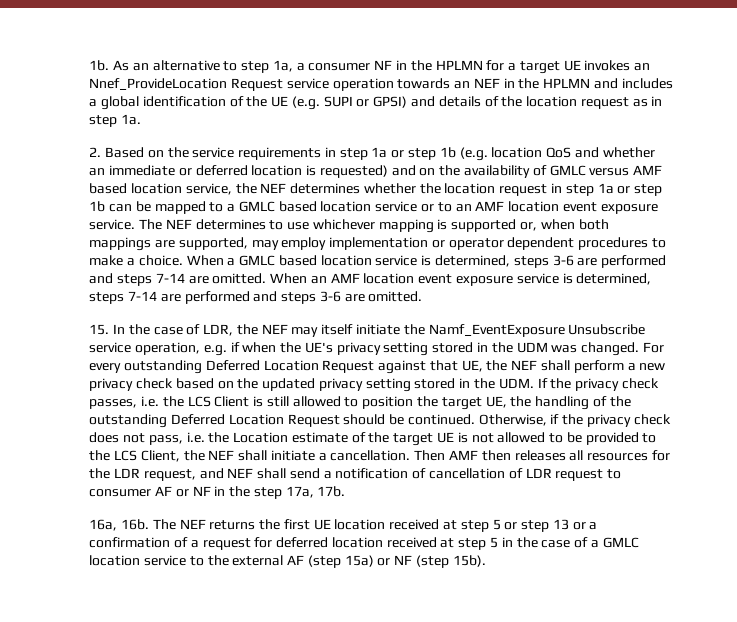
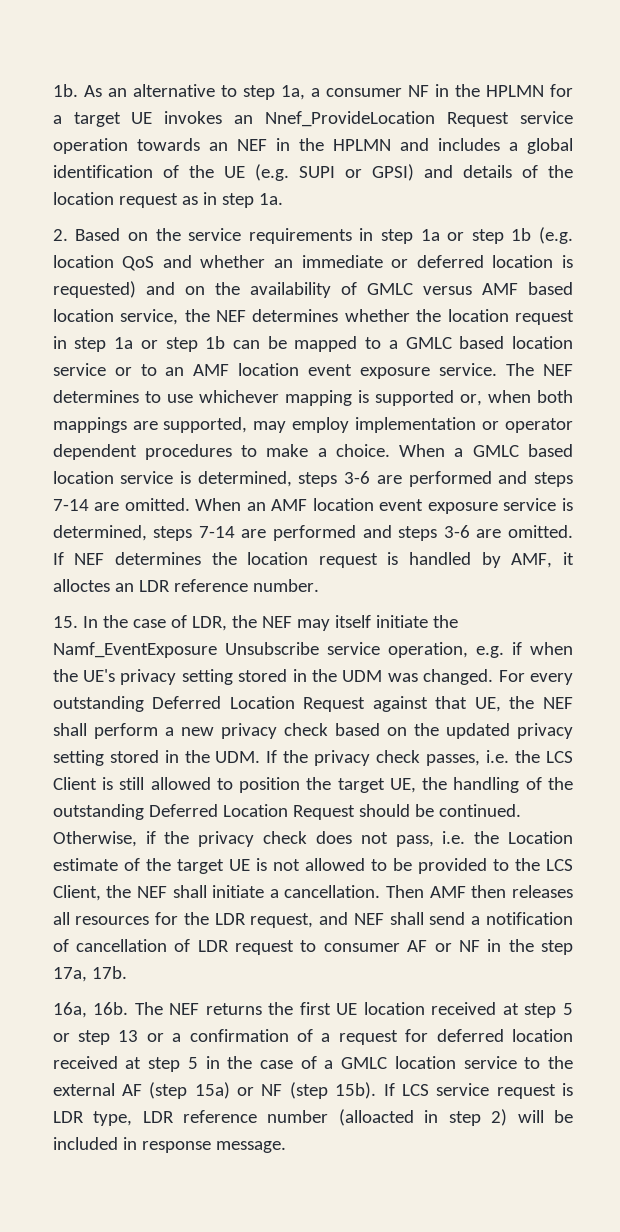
+ If NEF determines the location request is handled by AMF, it alloctes an LDR reference number.
+ If LCS service request is LDR type, LDR reference number (alloacted in step 2) will be included in response message.

